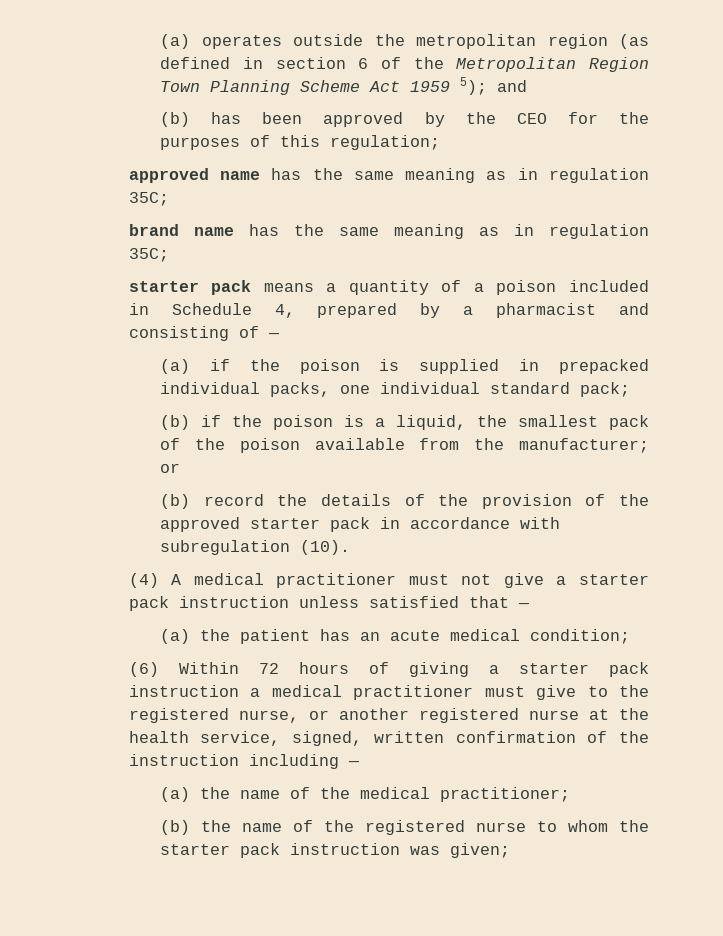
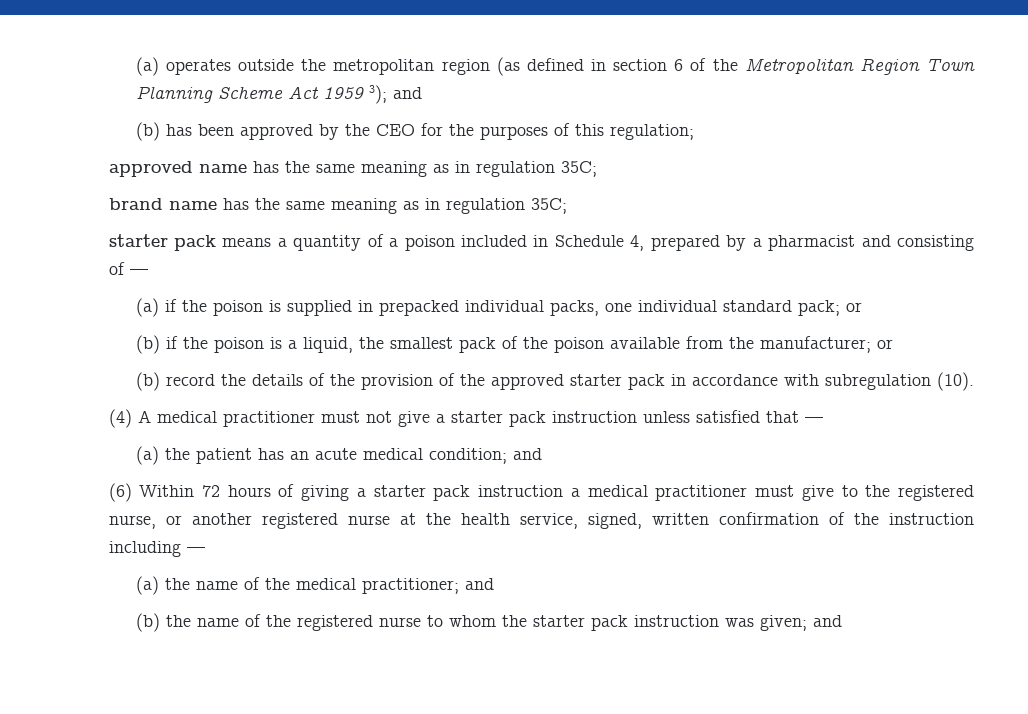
- (a) operates outside the metropolitan region (as defined in section 6 of the Metropolitan Region Town Planning Scheme Act 1959 5); and
+ (a) operates outside the metropolitan region (as defined in section 6 of the Metropolitan Region Town Planning Scheme Act 1959 3); and
- (a) if the poison is supplied in prepacked individual packs, one individual standard pack;
+ (a) if the poison is supplied in prepacked individual packs, one individual standard pack; or
- (a) the patient has an acute medical condition;
+ (a) the patient has an acute medical condition; and
- (a) the name of the medical practitioner;
+ (a) the name of the medical practitioner; and
- (b) the name of the registered nurse to whom the starter pack instruction was given;
+ (b) the name of the registered nurse to whom the starter pack instruction was given; and

